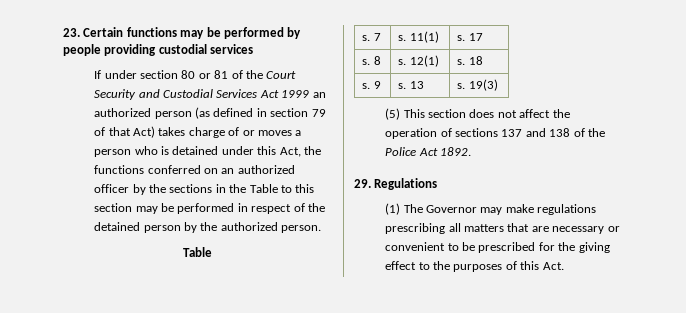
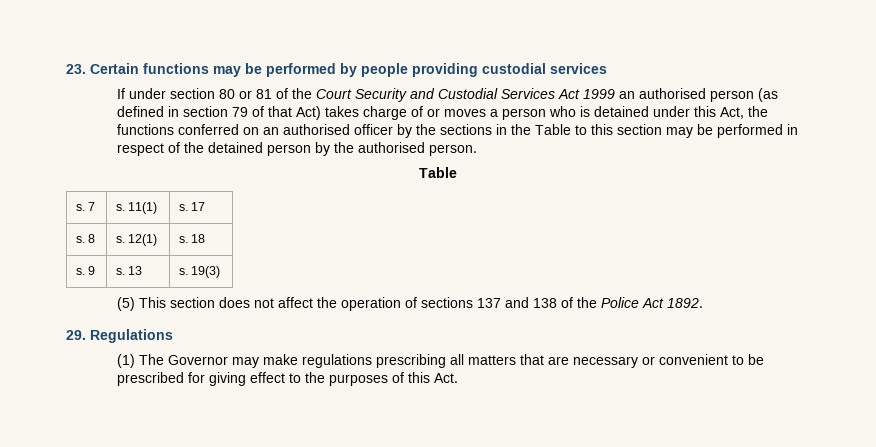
- If under section 80 or 81 of the Court Security and Custodial Services Act 1999 an authorized person (as defined in section 79 of that Act) takes charge of or moves a person who is detained under this Act, the functions conferred on an authorized officer by the sections in the Table to this section may be performed in respect of the detained person by the authorized person.
+ If under section 80 or 81 of the Court Security and Custodial Services Act 1999 an authorised person (as defined in section 79 of that Act) takes charge of or moves a person who is detained under this Act, the functions conferred on an authorised officer by the sections in the Table to this section may be performed in respect of the detained person by the authorised person.
- (1) The Governor may make regulations prescribing all matters that are necessary or convenient to be prescribed for the giving effect to the purposes of this Act.
+ (1) The Governor may make regulations prescribing all matters that are necessary or convenient to be prescribed for giving effect to the purposes of this Act.

